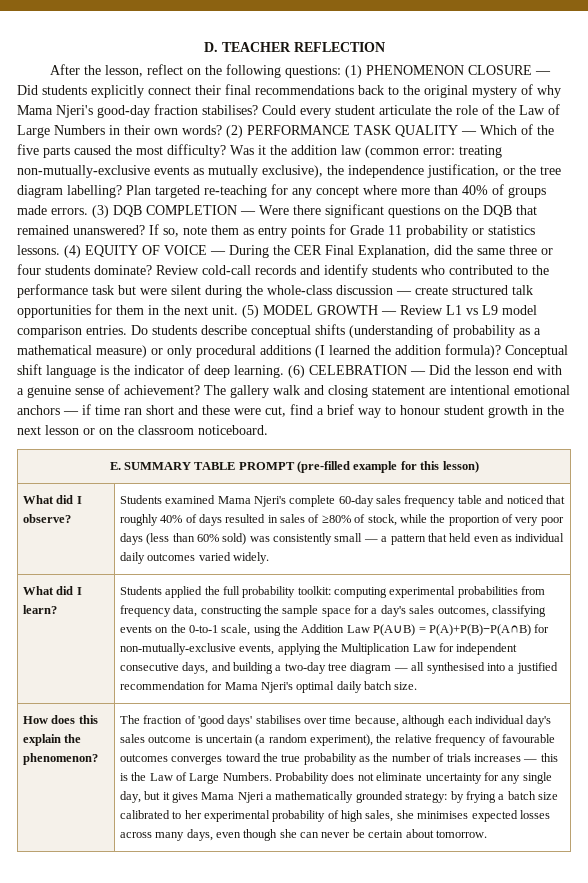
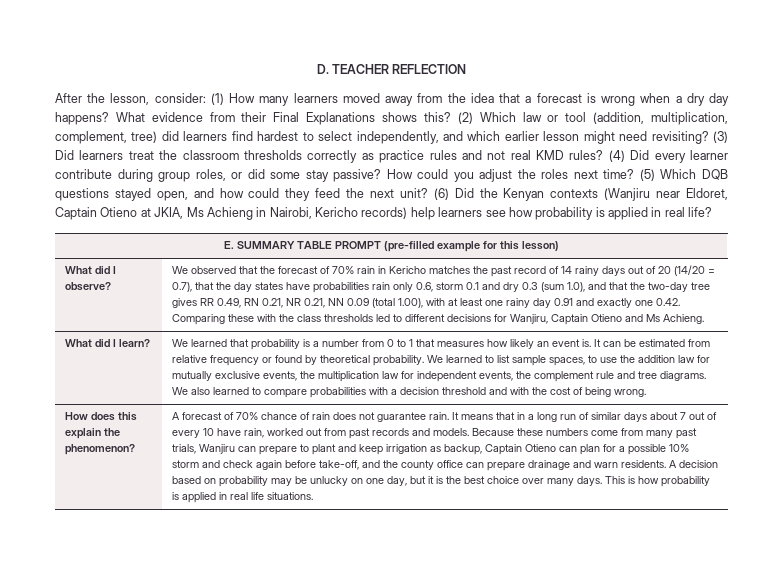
- After the lesson, reflect on the following questions: (1) PHENOMENON CLOSURE — Did students explicitly connect their final recommendations back to the original mystery of why Mama Njeri's good-day fraction stabilises? Could every student articulate the role of the Law of Large Numbers in their own words? (2) PERFORMANCE TASK QUALITY — Which of the five parts caused the most difficulty? Was it the addition law (common error: treating non-mutually-exclusive events as mutually exclusive), the independence justification, or the tree diagram labelling? Plan targeted re-teaching for any concept where more than 40% of groups made errors. (3) DQB COMPLETION — Were there significant questions on the DQB that remained unanswered? If so, note them as entry points for Grade 11 probability or statistics lessons. (4) EQUITY OF VOICE — During the CER Final Explanation, did the same three or four students dominate? Review cold-call records and identify students who contributed to the performance task but were silent during the whole-class discussion — create structured talk opportunities for them in the next unit. (5) MODEL GROWTH — Review L1 vs L9 model comparison entries. Do students describe conceptual shifts (understanding of probability as a mathematical measure) or only procedural additions (I learned the addition formula)? Conceptual shift language is the indicator of deep learning. (6) CELEBRATION — Did the lesson end with a genuine sense of achievement? The gallery walk and closing statement are intentional emotional anchors — if time ran short and these were cut, find a brief way to honour student growth in the next lesson or on the classroom noticeboard.
+ After the lesson, consider: (1) How many learners moved away from the idea that a forecast is wrong when a dry day happens? What evidence from their Final Explanations shows this? (2) Which law or tool (addition, multiplication, complement, tree) did learners find hardest to select independently, and which earlier lesson might need revisiting? (3) Did learners treat the classroom thresholds correctly as practice rules and not real KMD rules? (4) Did every learner contribute during group roles, or did some stay passive? How could you adjust the roles next time? (5) Which DQB questions stayed open, and how could they feed the next unit? (6) Did the Kenyan contexts (Wanjiru near Eldoret, Captain Otieno at JKIA, Ms Achieng in Nairobi, Kericho records) help learners see how probability is applied in real life?
- Students examined Mama Njeri's complete 60-day sales frequency table and noticed that roughly 40% of days resulted in sales of ≥80% of stock, while the proportion of very poor days (less than 60% sold) was consistently small — a pattern that held even as individual daily outcomes varied widely.
- What did I learn? | Students applied the full probability toolkit: computing experimental probabilities from frequency data, constructing the sample space for a day's sales outcomes, classifying events on the 0-to-1 scale, using the Addition Law P(A∪B) = P(A)+P(B)−P(A∩B) for non-mutually-exclusive events, applying the Multiplication Law for independent consecutive days, and building a two-day tree diagram — all synthesised into a justified recommendation for Mama Njeri's optimal daily batch size.
+ We observed that the forecast of 70% rain in Kericho matches the past record of 14 rainy days out of 20 (14/20 = 0.7), that the day states have probabilities rain only 0.6, storm 0.1 and dry 0.3 (sum 1.0), and that the two-day tree gives RR 0.49, RN 0.21, NR 0.21, NN 0.09 (total 1.00), with at least one rainy day 0.91 and exactly one 0.42. Comparing these with the class thresholds led to different decisions for Wanjiru, Captain Otieno and Ms Achieng.
+ What did I learn? | We learned that probability is a number from 0 to 1 that measures how likely an event is. It can be estimated from relative frequency or found by theoretical probability. We learned to list sample spaces, to use the addition law for mutually exclusive events, the multiplication law for independent events, the complement rule and tree diagrams. We also learned to compare probabilities with a decision threshold and with the cost of being wrong.
- The fraction of 'good days' stabilises over time because, although each individual day's sales outcome is uncertain (a random experiment), the relative frequency of favourable outcomes converges toward the true probability as the number of trials increases — this is the Law of Large Numbers. Probability does not eliminate uncertainty for any single day, but it gives Mama Njeri a mathematically grounded strategy: by frying a batch size calibrated to her experimental probability of high sales, she minimises expected losses across many days, even though she can never be certain about tomorrow.
+ A forecast of 70% chance of rain does not guarantee rain. It means that in a long run of similar days about 7 out of every 10 have rain, worked out from past records and models. Because these numbers come from many past trials, Wanjiru can prepare to plant and keep irrigation as backup, Captain Otieno can plan for a possible 10% storm and check again before take-off, and the county office can prepare drainage and warn residents. A decision based on probability may be unlucky on one day, but it is the best choice over many days. This is how probability is applied in real life situations.

